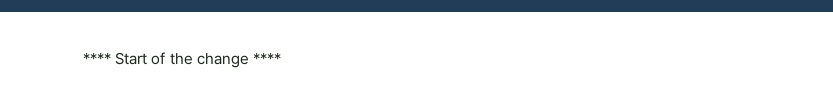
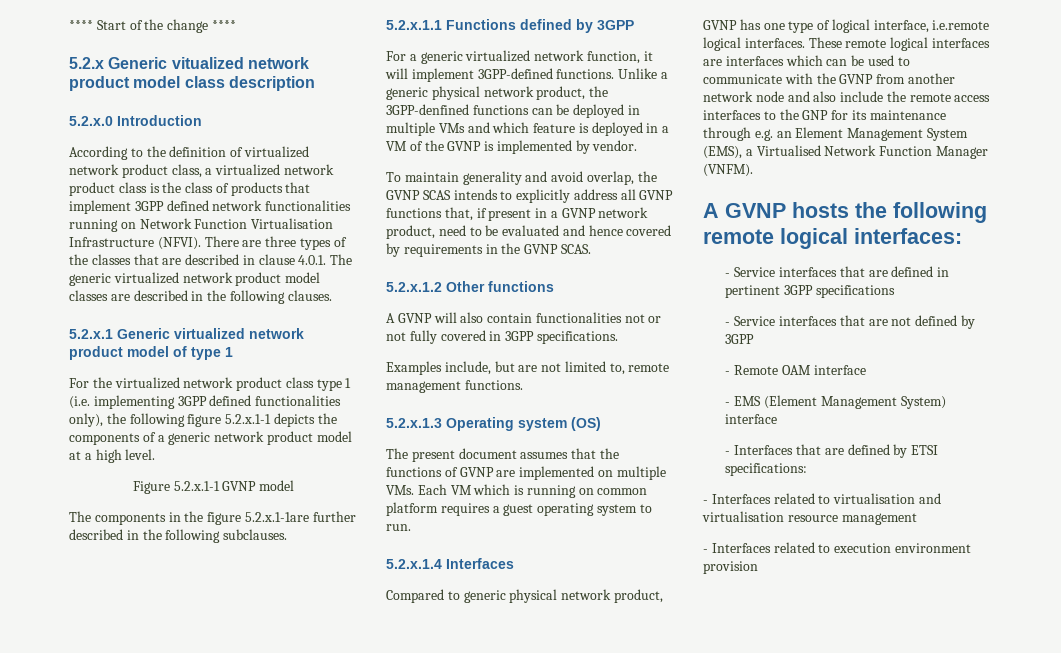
+ 5.2.x Generic vitualized network product model class description
+ 5.2.x.0 Introduction
+ According to the definition of virtualized network product class, a virtualized network product class is the class of products that implement 3GPP defined network functionalities running on Network Function Virtualisation Infrastructure (NFVI). There are three types of the classes that are described in clause 4.0.1. The generic virtualized network product model classes are described in the following clauses.
+ 5.2.x.1 Generic virtualized network product model of type 1
+ For the virtualized network product class type 1 (i.e. implementing 3GPP defined functionalities only), the following figure 5.2.x.1-1 depicts the components of a generic network product model at a high level.
+ Figure 5.2.x.1-1 GVNP model
+ The components in the figure 5.2.x.1-1are further described in the following subclauses.
+ 5.2.x.1.1 Functions defined by 3GPP
+ For a generic virtualized network function, it will implement 3GPP-defined functions. Unlike a generic physical network product, the 3GPP-denfined functions can be deployed in multiple VMs and which feature is deployed in a VM of the GVNP is implemented by vendor.
+ To maintain generality and avoid overlap, the GVNP SCAS intends to explicitly address all GVNP functions that, if present in a GVNP network product, need to be evaluated and hence covered by requirements in the GVNP SCAS.
+ 5.2.x.1.2 Other functions
+ A GVNP will also contain functionalities not or not fully covered in 3GPP specifications.
+ Examples include, but are not limited to, remote management functions.
+ 5.2.x.1.3 Operating system (OS)
+ The present document assumes that the functions of GVNP are implemented on multiple VMs. Each VM which is running on common platform requires a guest operating system to run.
+ 5.2.x.1.4 Interfaces
+ Compared to generic physical network product, GVNP has one type of logical interface, i.e.remote logical interfaces. These remote logical interfaces are interfaces which can be used to communicate with the GVNP from another network node and also include the remote access interfaces to the GNP for its maintenance through e.g. an Element Management System (EMS), a Virtualised Network Function Manager (VNFM).
+ A GVNP hosts the following remote logical interfaces:
+ - Service interfaces that are defined in pertinent 3GPP specifications
+ - Service interfaces that are not defined by 3GPP
+ - Remote OAM interface
+ - EMS (Element Management System) interface
+ - Interfaces that are defined by ETSI specifications:
+ - Interfaces related to virtualisation and virtualisation resource management
+ - Interfaces related to execution environment provision

